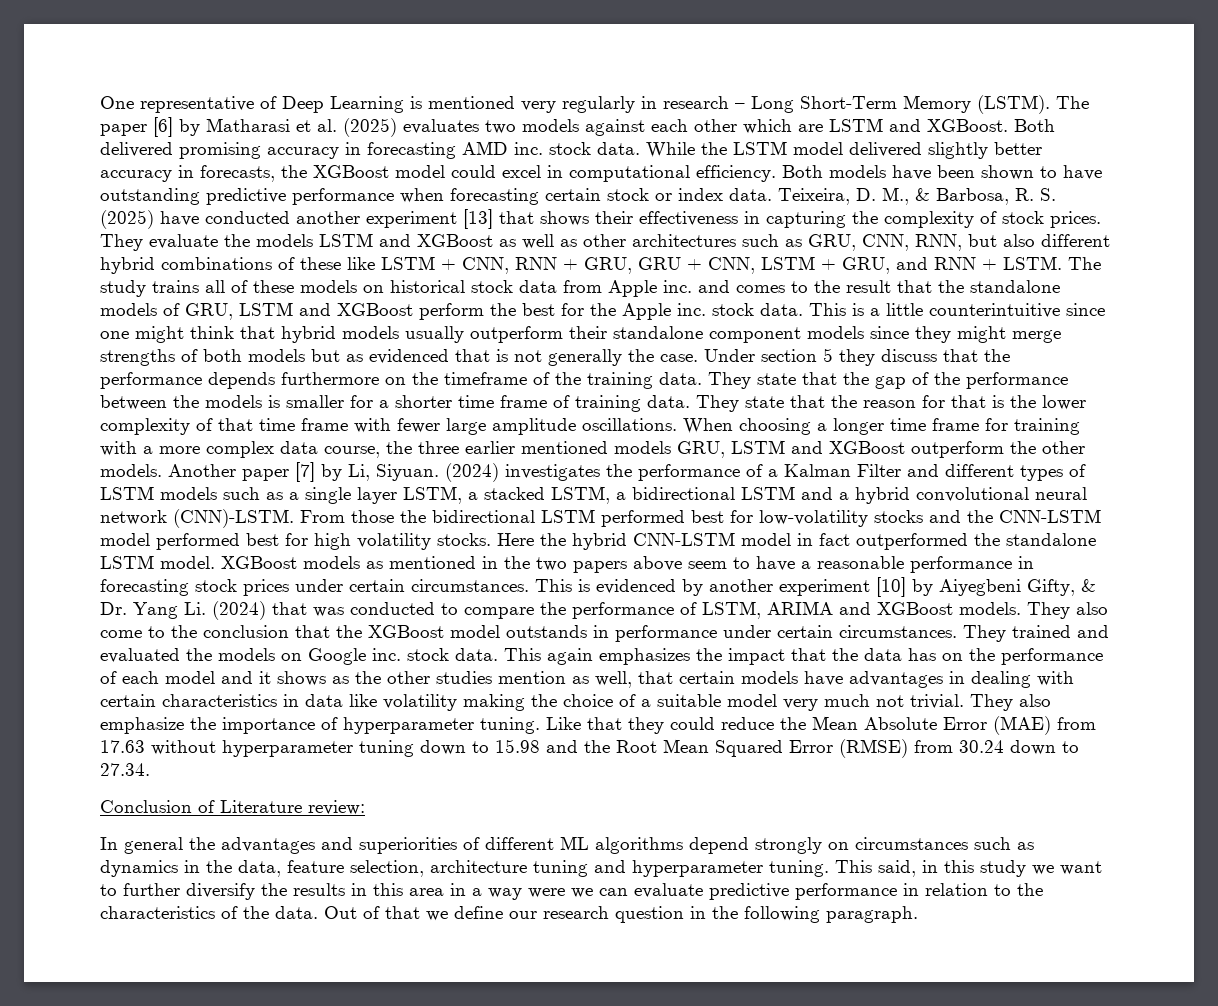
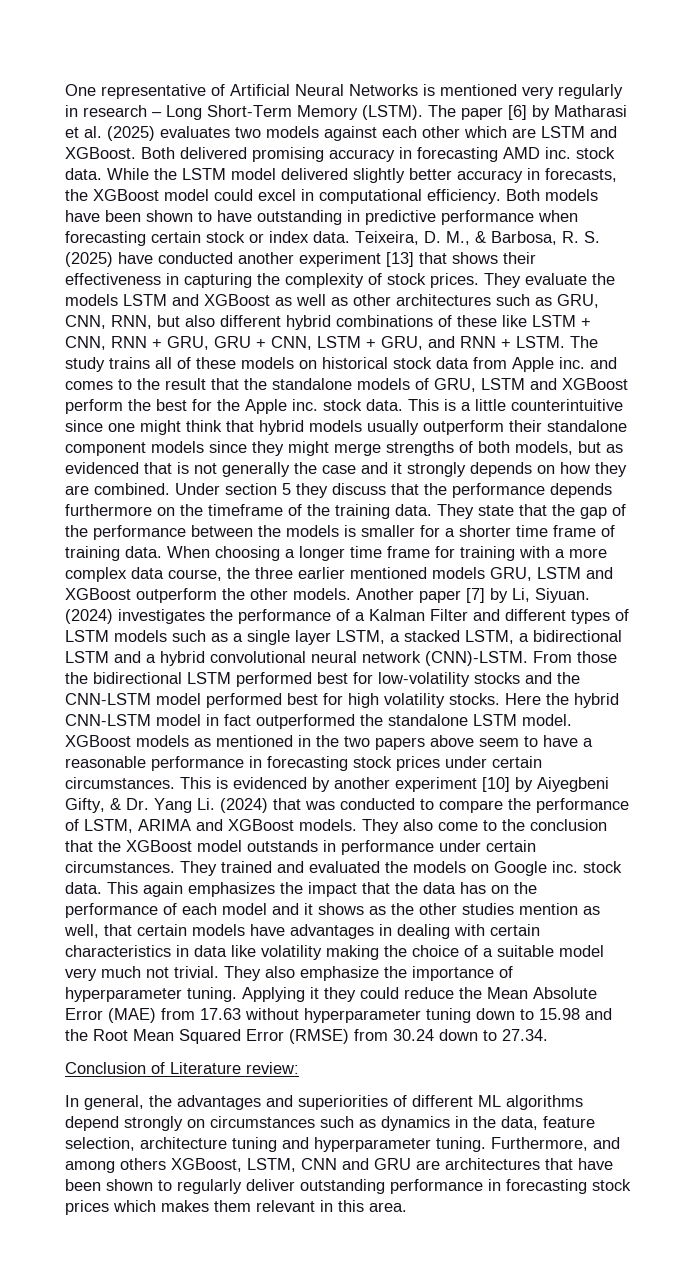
- One representative of Deep Learning is mentioned very regularly in research – Long Short-Term Memory (LSTM).
+ One representative of Artificial Neural Networks is mentioned very regularly in research – Long Short-Term Memory (LSTM).
- Both models have been shown to have outstanding predictive performance when forecasting certain stock or index data.
+ Both models have been shown to have outstanding in predictive performance when forecasting certain stock or index data.
- This is a little counterintuitive since one might think that hybrid models usually outperform their standalone component models since they might merge strengths of both models but as evidenced that is not generally the case.
+ This is a little counterintuitive since one might think that hybrid models usually outperform their standalone component models since they might merge strengths of both models, but as evidenced that is not generally the case and it strongly depends on how they are combined.
- They state that the reason for that is the lower complexity of that time frame with fewer large amplitude oscillations.
- Like that they could reduce the Mean Absolute Error (MAE) from 17.63 without hyperparameter tuning down to 15.98 and the Root Mean Squared Error (RMSE) from 30.24 down to 27.34.
+ Applying it they could reduce the Mean Absolute Error (MAE) from 17.63 without hyperparameter tuning down to 15.98 and the Root Mean Squared Error (RMSE) from 30.24 down to 27.34.
- In general the advantages and superiorities of different ML algorithms depend strongly on circumstances such as dynamics in the data, feature selection, architecture tuning and hyperparameter tuning.
+ In general, the advantages and superiorities of different ML algorithms depend strongly on circumstances such as dynamics in the data, feature selection, architecture tuning and hyperparameter tuning.
- This said, in this study we want to further diversify the results in this area in a way were we can evaluate predictive performance in relation to the characteristics of the data. Out of that we define our research question in the following paragraph.
+ Furthermore, and among others XGBoost, LSTM, CNN and GRU are architectures that have been shown to regularly deliver outstanding performance in forecasting stock prices which makes them relevant in this area.

